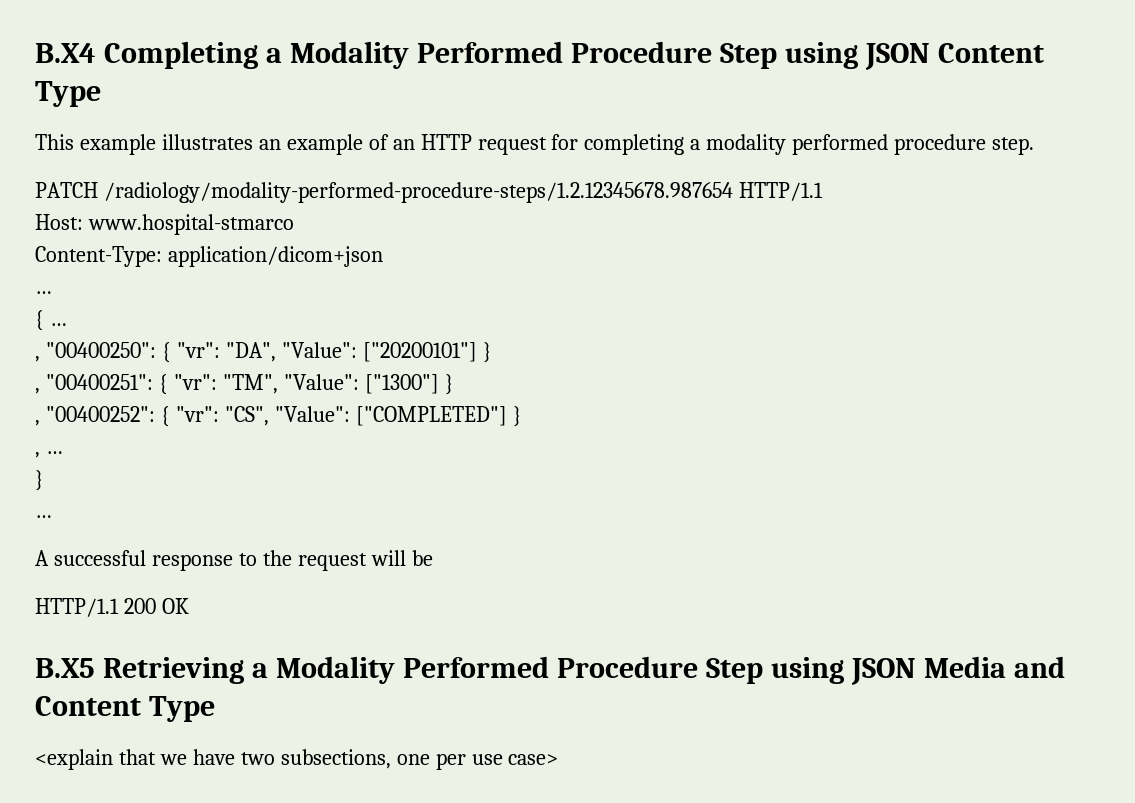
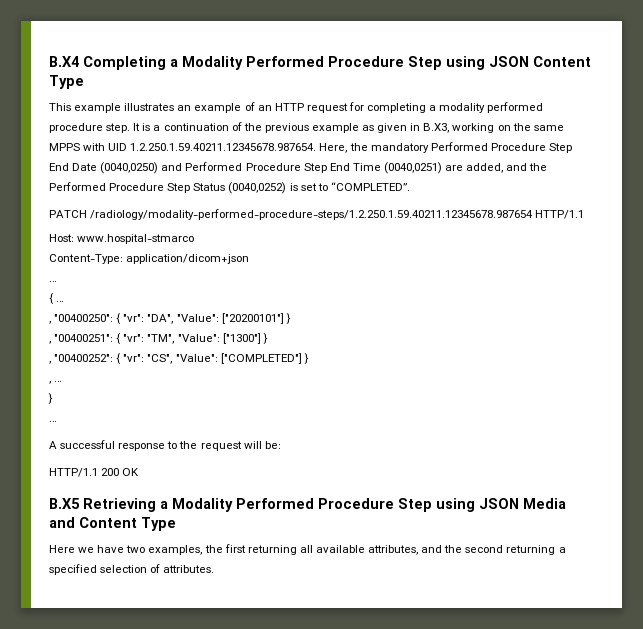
+ It is a continuation of the previous example as given in B.X3, working on the same MPPS with UID 1.2.250.1.59.40211.12345678.987654. Here, the mandatory Performed Procedure Step End Date (0040,0250) and Performed Procedure Step End Time (0040,0251) are added, and the Performed Procedure Step Status (0040,0252) is set to “COMPLETED”.
- PATCH /radiology/modality-performed-procedure-steps/1.2.12345678.987654 HTTP/1.1
+ PATCH /radiology/modality-performed-procedure-steps/1.2.250.1.59.40211.12345678.987654 HTTP/1.1
- A successful response to the request will be
+ A successful response to the request will be:
- <explain that we have two subsections, one per use case>
+ Here we have two examples, the first returning all available attributes, and the second returning a specified selection of attributes.

